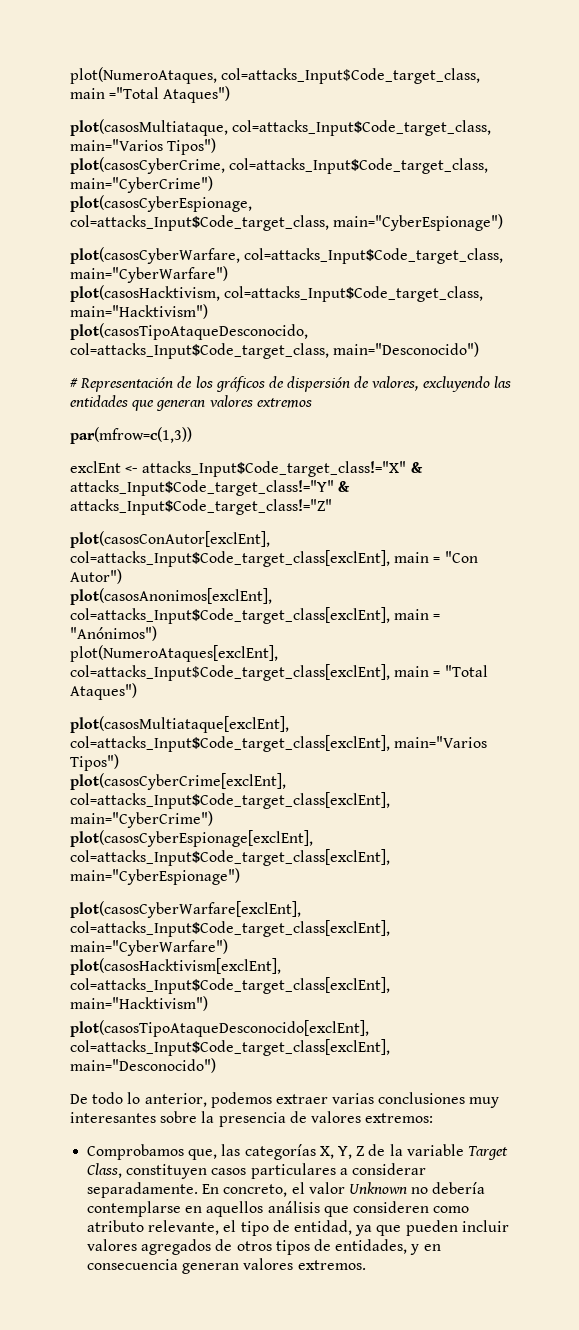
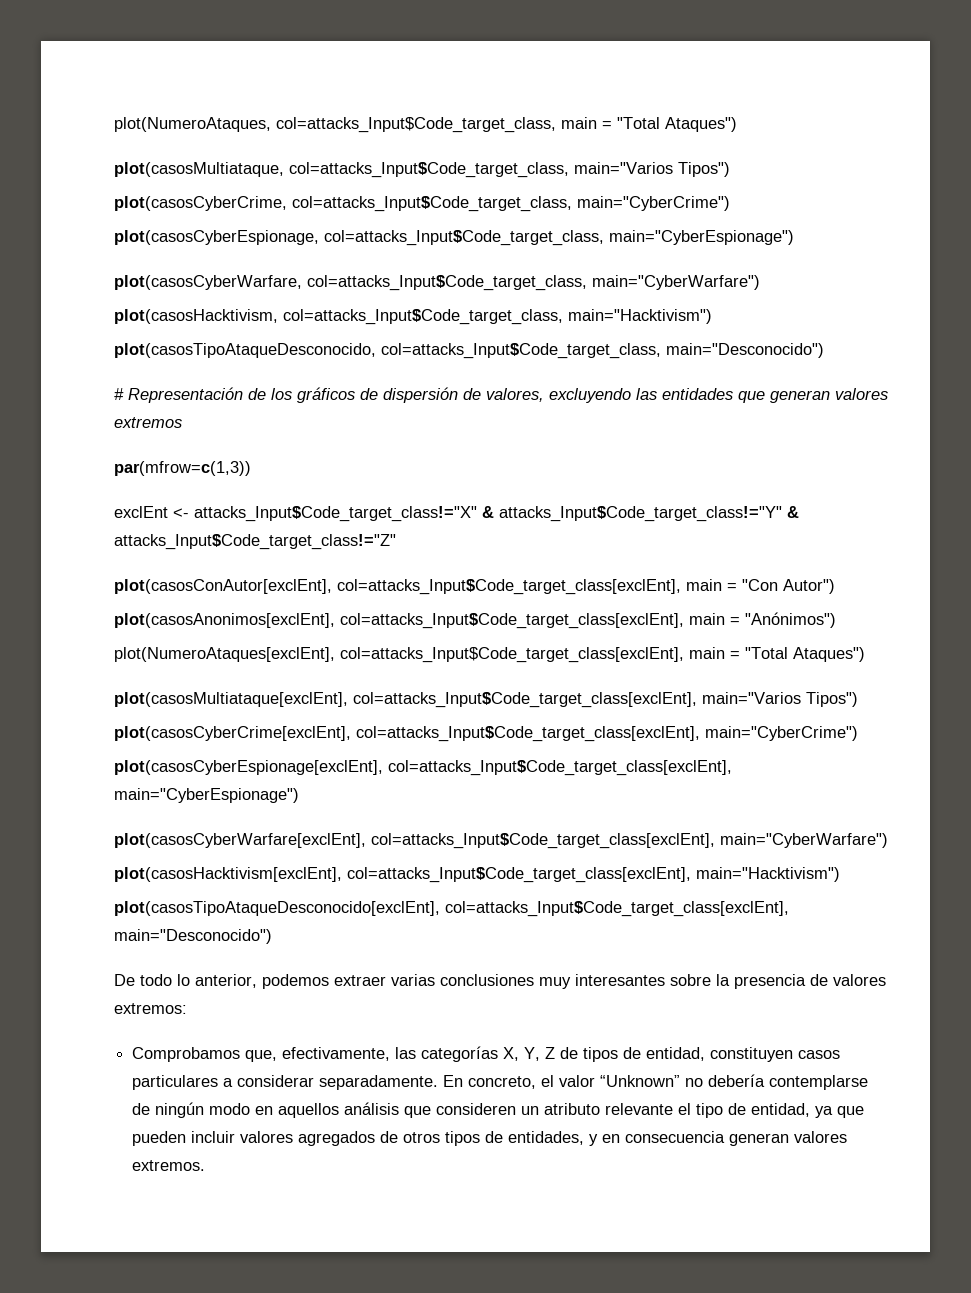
- plot(NumeroAtaques, col=attacks_Input$Code_target_class, main ="Total Ataques")
+ plot(NumeroAtaques, col=attacks_Input$Code_target_class, main = "Total Ataques")
- Comprobamos que, las categorías X, Y, Z de la variable Target Class, constituyen casos particulares a considerar separadamente.
+ Comprobamos que, efectivamente, las categorías X, Y, Z de tipos de entidad, constituyen casos particulares a considerar separadamente.
- En concreto, el valor Unknown no debería contemplarse en aquellos análisis que consideren como atributo relevante, el tipo de entidad, ya que pueden incluir valores agregados de otros tipos de entidades, y en consecuencia generan valores extremos.
+ En concreto, el valor “Unknown” no debería contemplarse de ningún modo en aquellos análisis que consideren un atributo relevante el tipo de entidad, ya que pueden incluir valores agregados de otros tipos de entidades, y en consecuencia generan valores extremos.

